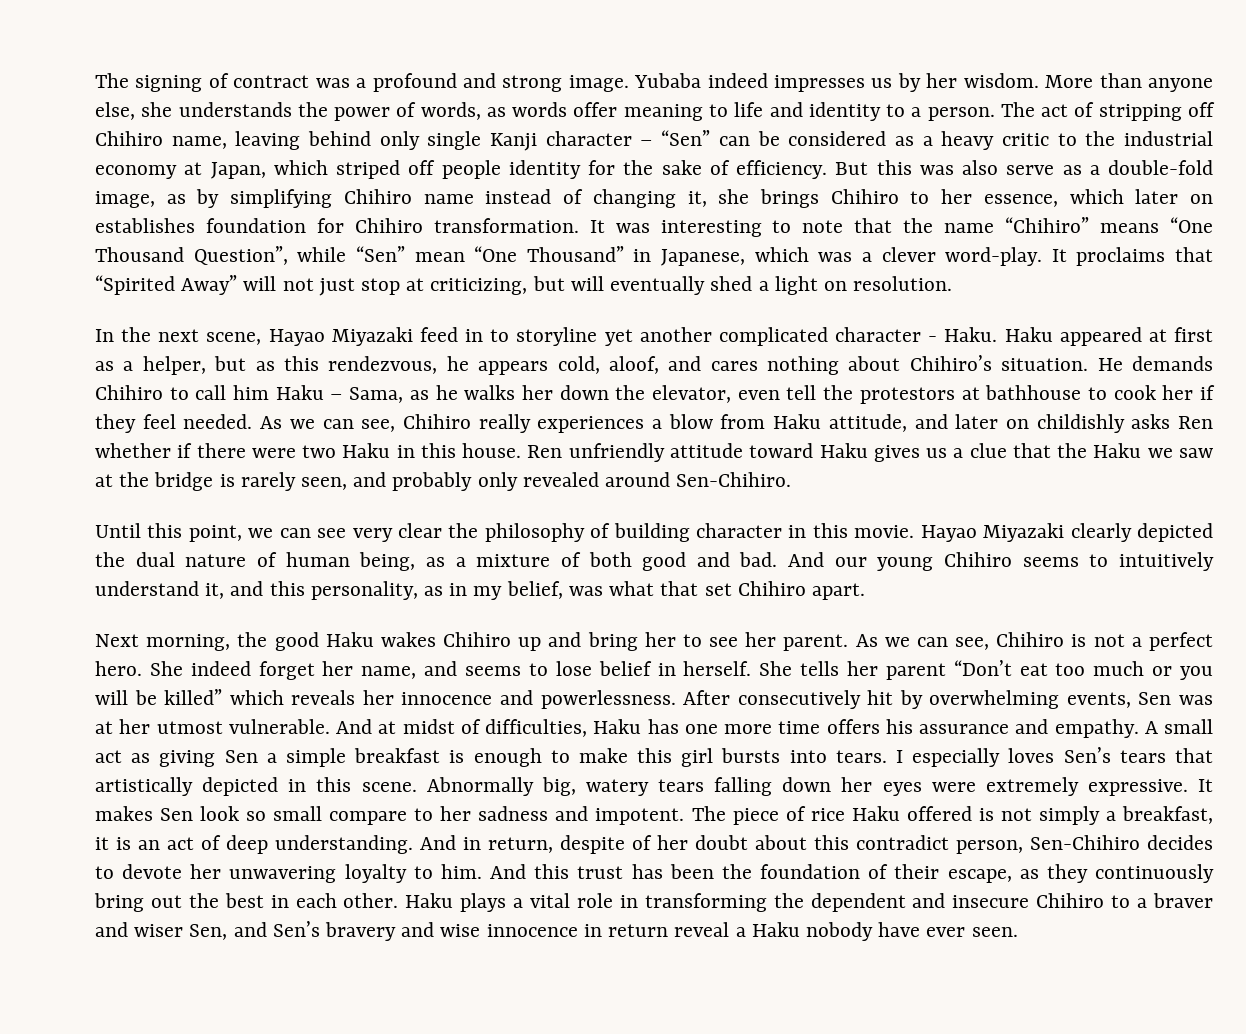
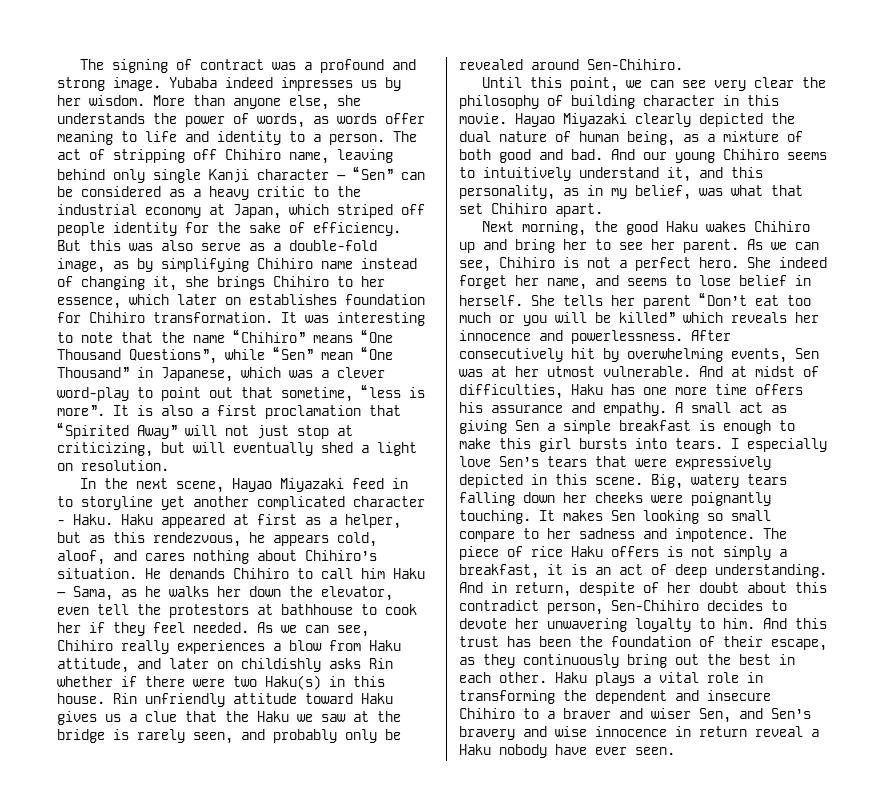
- It was interesting to note that the name “Chihiro” means “One Thousand Question”, while “Sen” mean “One Thousand” in Japanese, which was a clever word-play. It proclaims that “Spirited Away” will not just stop at criticizing, but will eventually shed a light on resolution.
+ It was interesting to note that the name “Chihiro” means “One Thousand Questions”, while “Sen” mean “One Thousand” in Japanese, which was a clever word-play to point out that sometime, “less is more”. It is also a first proclamation that “Spirited Away” will not just stop at criticizing, but will eventually shed a light on resolution.
- As we can see, Chihiro really experiences a blow from Haku attitude, and later on childishly asks Ren whether if there were two Haku in this house.
+ As we can see, Chihiro really experiences a blow from Haku attitude, and later on childishly asks Rin whether if there were two Haku(s) in this house.
- Ren unfriendly attitude toward Haku gives us a clue that the Haku we saw at the bridge is rarely seen, and probably only revealed around Sen-Chihiro.
+ Rin unfriendly attitude toward Haku gives us a clue that the Haku we saw at the bridge is rarely seen, and probably only be revealed around Sen-Chihiro.
- I especially loves Sen’s tears that artistically depicted in this scene.
+ I especially love Sen’s tears that were expressively depicted in this scene.
- Abnormally big, watery tears falling down her eyes were extremely expressive.
+ Big, watery tears falling down her cheeks were poignantly touching.
- It makes Sen look so small compare to her sadness and impotent.
+ It makes Sen looking so small compare to her sadness and impotence.
- The piece of rice Haku offered is not simply a breakfast, it is an act of deep understanding.
+ The piece of rice Haku offers is not simply a breakfast, it is an act of deep understanding.

